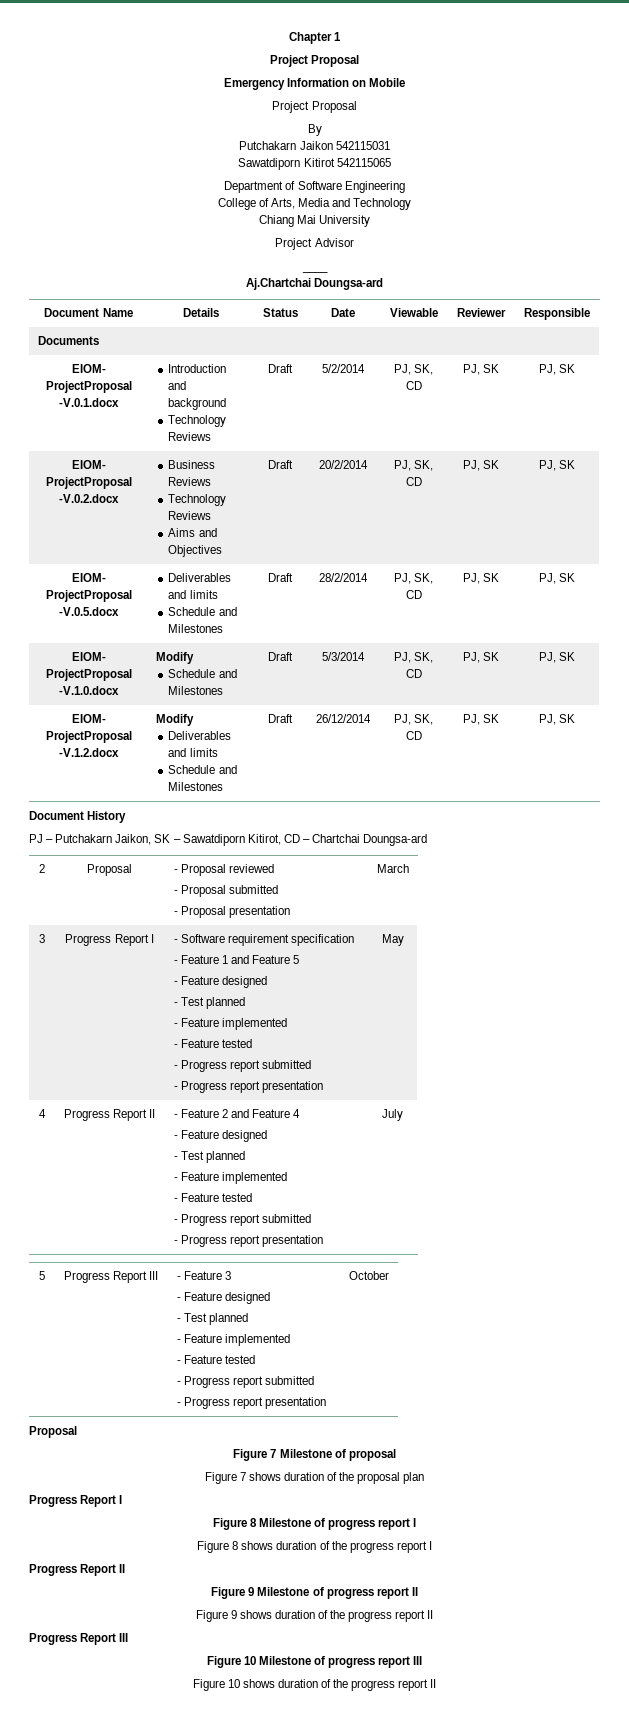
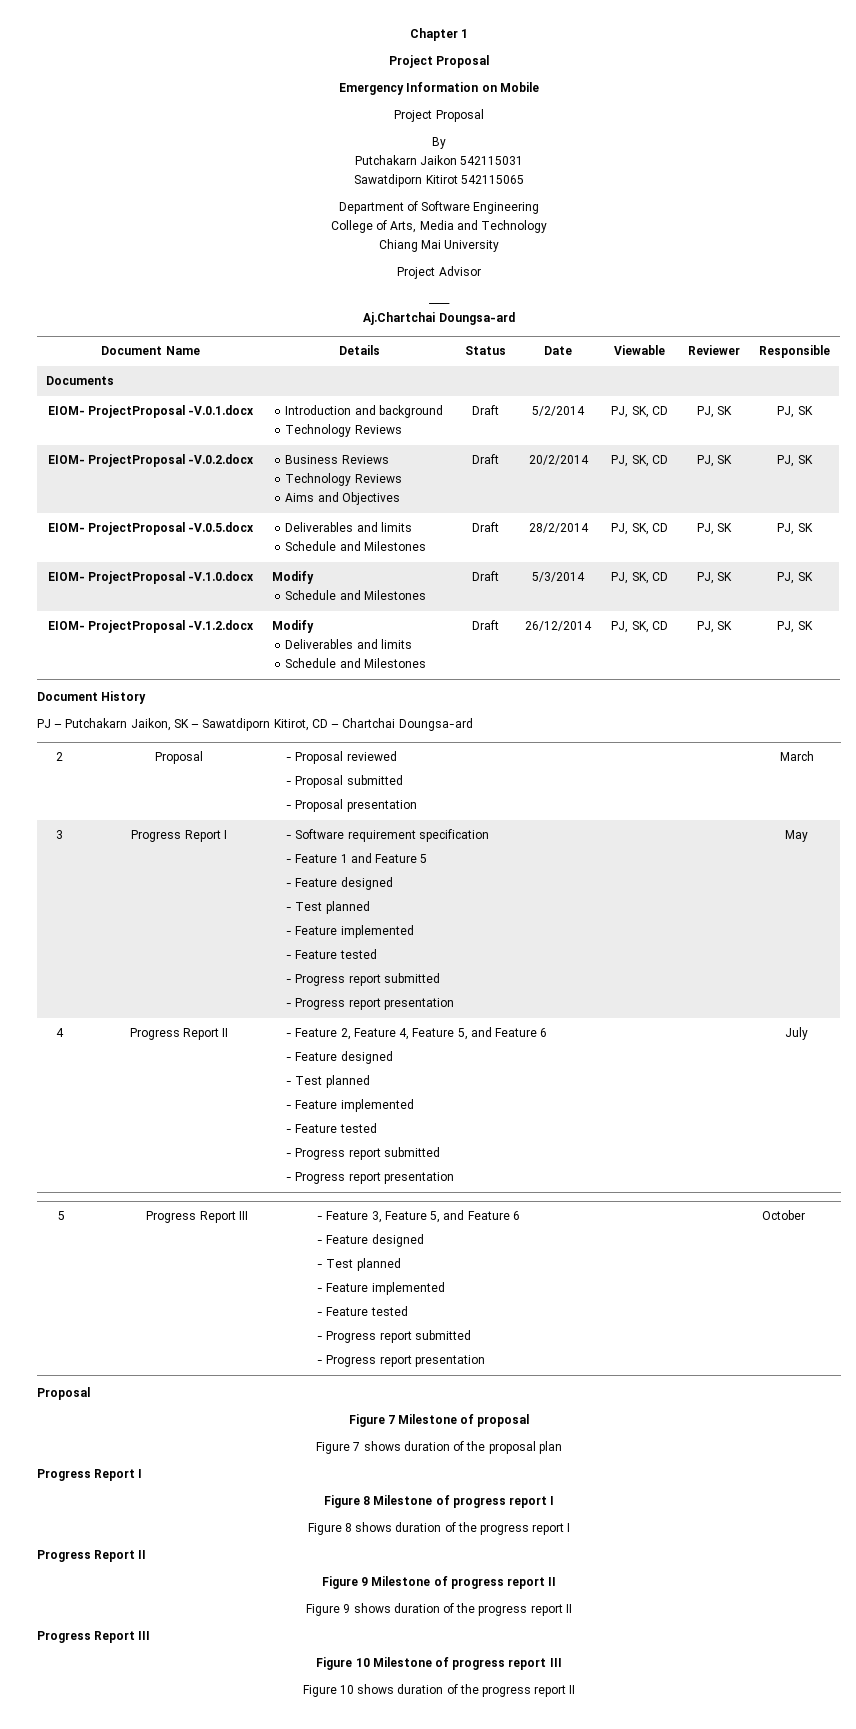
- 4 | Progress Report II | - Feature 2 and Feature 4
+ 4 | Progress Report II | - Feature 2, Feature 4, Feature 5, and Feature 6
- 5 | Progress Report III | - Feature 3
+ 5 | Progress Report III | - Feature 3, Feature 5, and Feature 6

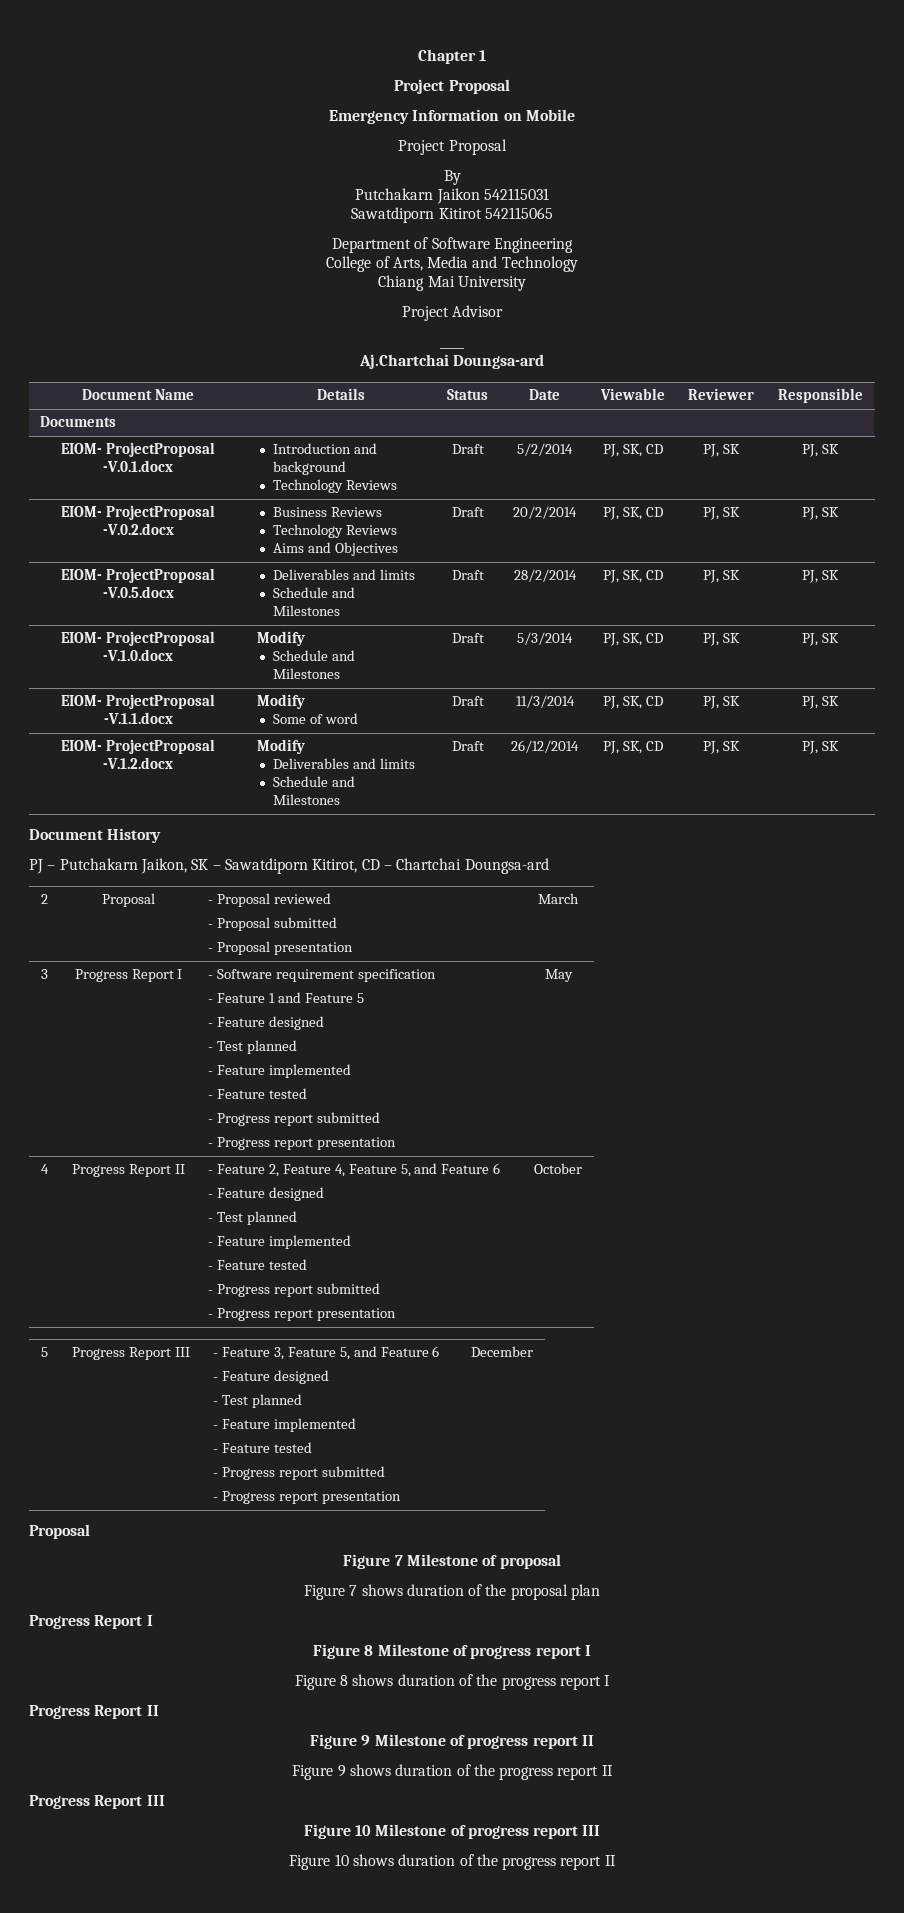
+ EIOM- ProjectProposal -V.1.1.docx | Modify
+ Some of word | Draft | 11/3/2014 | PJ, SK, CD | PJ, SK | PJ, SK
  4 | Progress Report II | - Feature 2, Feature 4, Feature 5, and Feature 6
  - Feature designed
  - Test planned
  - Feature implemented
  - Feature tested
  - Progress report submitted
- - Progress report presentation | July
+ - Progress report presentation | October
  5 | Progress Report III | - Feature 3, Feature 5, and Feature 6
  - Feature designed
  - Test planned
  - Feature implemented
  - Feature tested
  - Progress report submitted
- - Progress report presentation | October
+ - Progress report presentation | December

